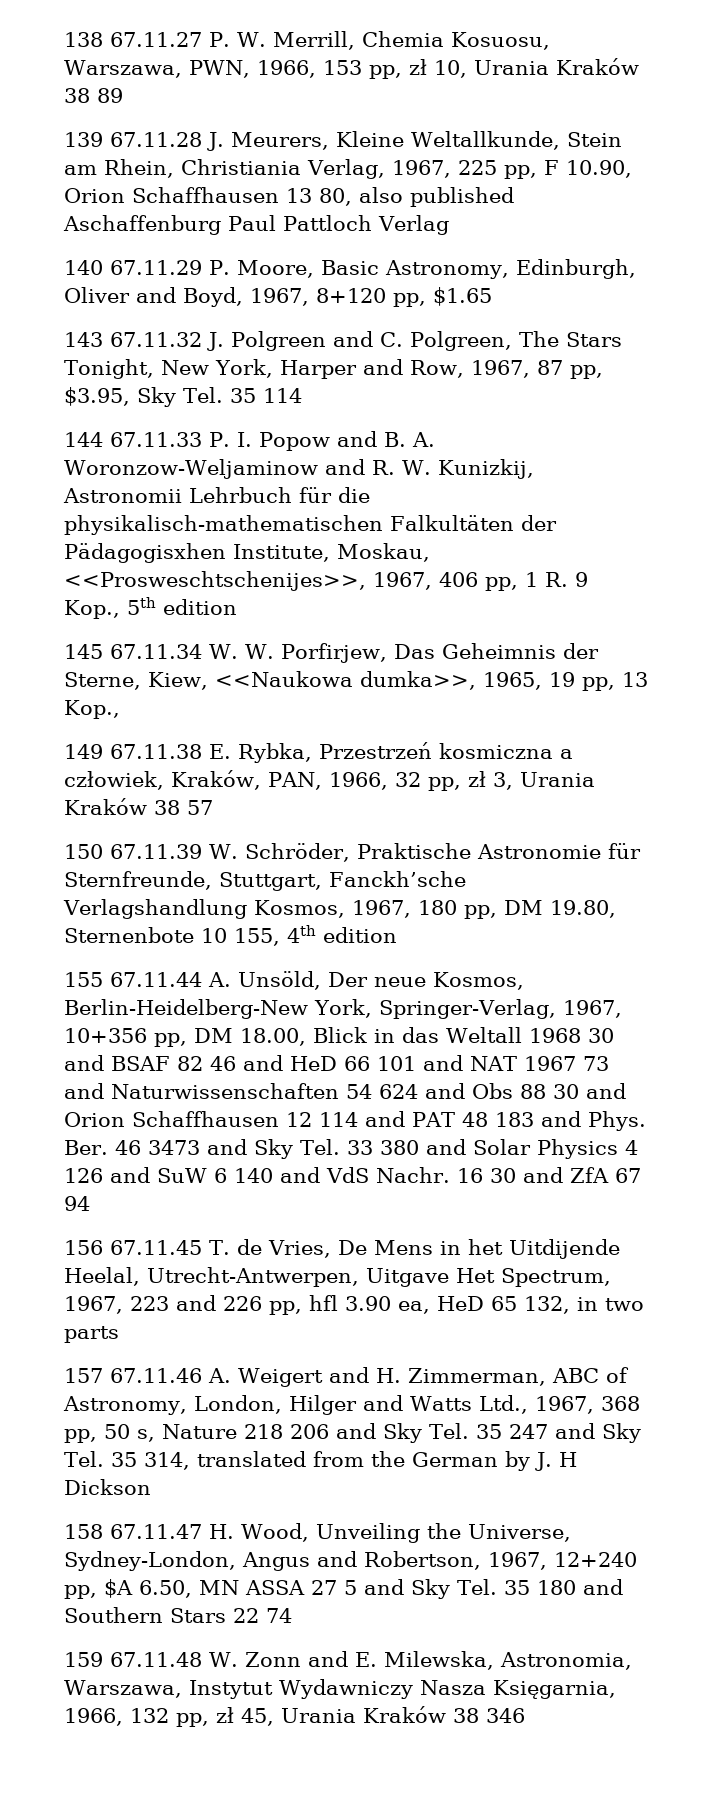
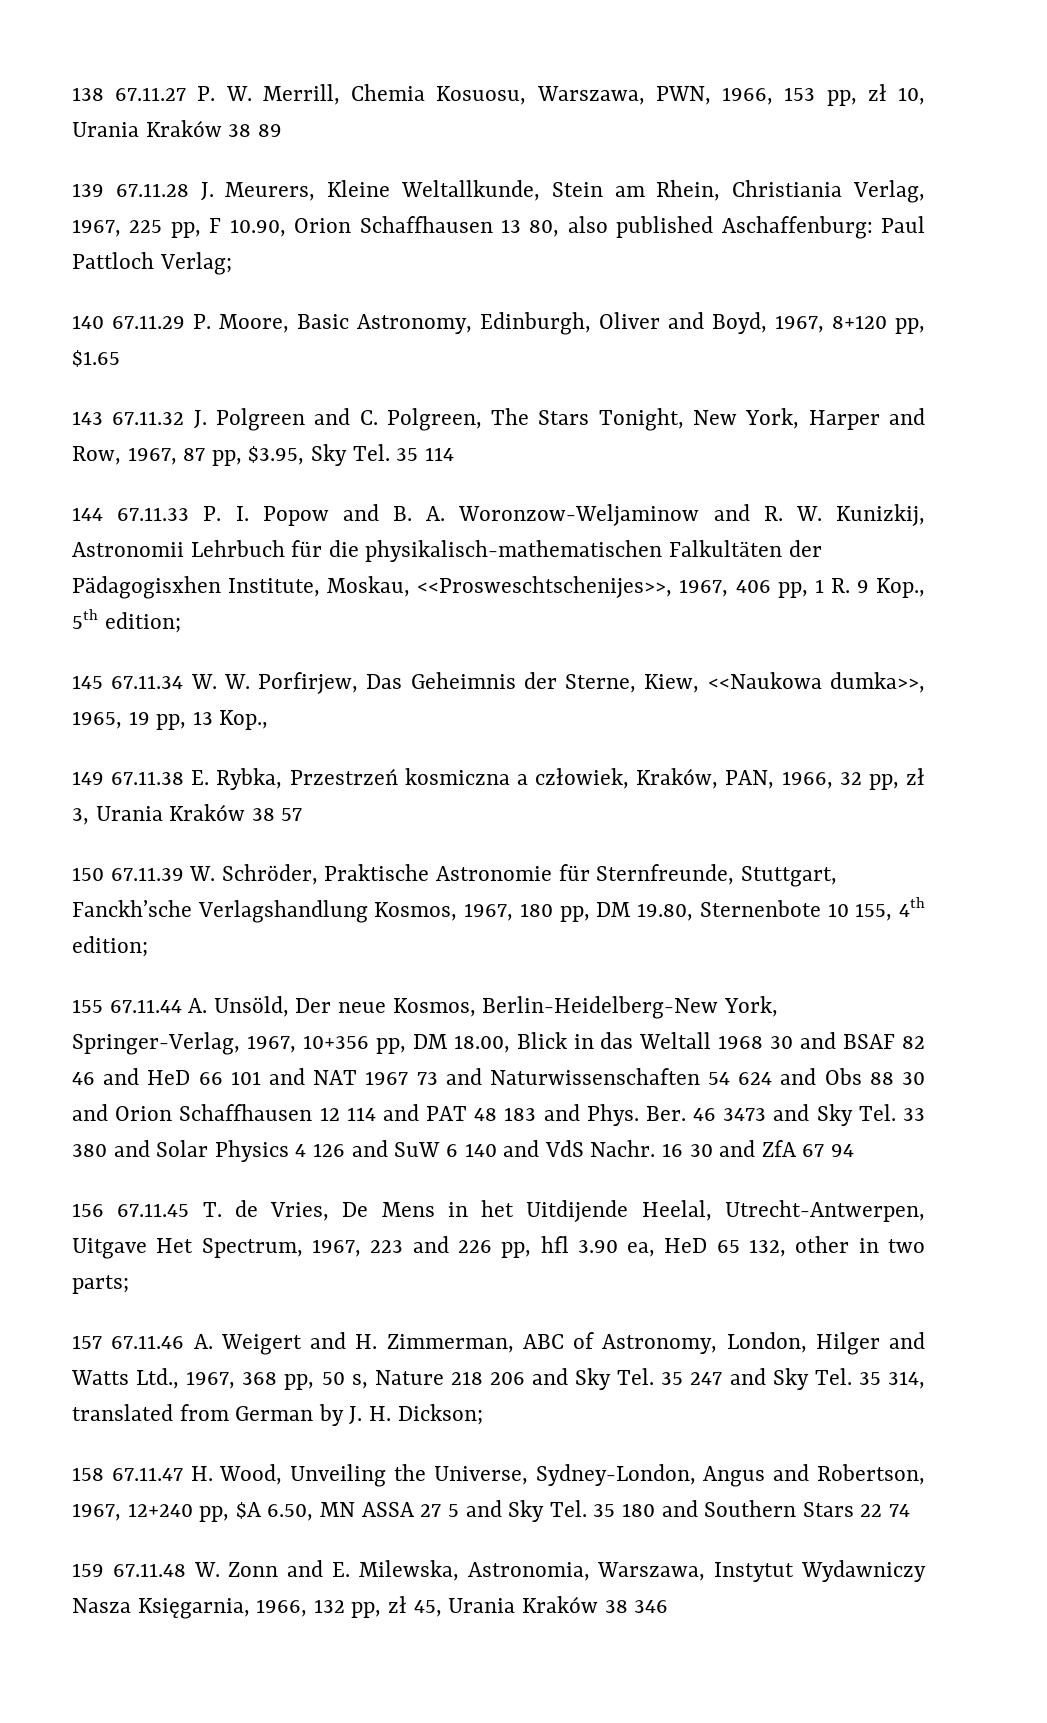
- 139 67.11.28 J. Meurers, Kleine Weltallkunde, Stein am Rhein, Christiania Verlag, 1967, 225 pp, F 10.90, Orion Schaffhausen 13 80, also published Aschaffenburg Paul Pattloch Verlag
+ 139 67.11.28 J. Meurers, Kleine Weltallkunde, Stein am Rhein, Christiania Verlag, 1967, 225 pp, F 10.90, Orion Schaffhausen 13 80, also published Aschaffenburg: Paul Pattloch Verlag;
- 144 67.11.33 P. I. Popow and B. A. Woronzow-Weljaminow and R. W. Kunizkij, Astronomii Lehrbuch für die physikalisch-mathematischen Falkultäten der Pädagogisxhen Institute, Moskau, <<Prosweschtschenijes>>, 1967, 406 pp, 1 R. 9 Kop., 5th edition
+ 144 67.11.33 P. I. Popow and B. A. Woronzow-Weljaminow and R. W. Kunizkij, Astronomii Lehrbuch für die physikalisch-mathematischen Falkultäten der Pädagogisxhen Institute, Moskau, <<Prosweschtschenijes>>, 1967, 406 pp, 1 R. 9 Kop., 5th edition;
- 150 67.11.39 W. Schröder, Praktische Astronomie für Sternfreunde, Stuttgart, Fanckh’sche Verlagshandlung Kosmos, 1967, 180 pp, DM 19.80, Sternenbote 10 155, 4th edition
+ 150 67.11.39 W. Schröder, Praktische Astronomie für Sternfreunde, Stuttgart, Fanckh’sche Verlagshandlung Kosmos, 1967, 180 pp, DM 19.80, Sternenbote 10 155, 4th edition;
- 156 67.11.45 T. de Vries, De Mens in het Uitdijende Heelal, Utrecht-Antwerpen, Uitgave Het Spectrum, 1967, 223 and 226 pp, hfl 3.90 ea, HeD 65 132, in two parts
+ 156 67.11.45 T. de Vries, De Mens in het Uitdijende Heelal, Utrecht-Antwerpen, Uitgave Het Spectrum, 1967, 223 and 226 pp, hfl 3.90 ea, HeD 65 132, other in two parts;
- 157 67.11.46 A. Weigert and H. Zimmerman, ABC of Astronomy, London, Hilger and Watts Ltd., 1967, 368 pp, 50 s, Nature 218 206 and Sky Tel. 35 247 and Sky Tel. 35 314, translated from the German by J. H Dickson
+ 157 67.11.46 A. Weigert and H. Zimmerman, ABC of Astronomy, London, Hilger and Watts Ltd., 1967, 368 pp, 50 s, Nature 218 206 and Sky Tel. 35 247 and Sky Tel. 35 314, translated from German by J. H. Dickson;

